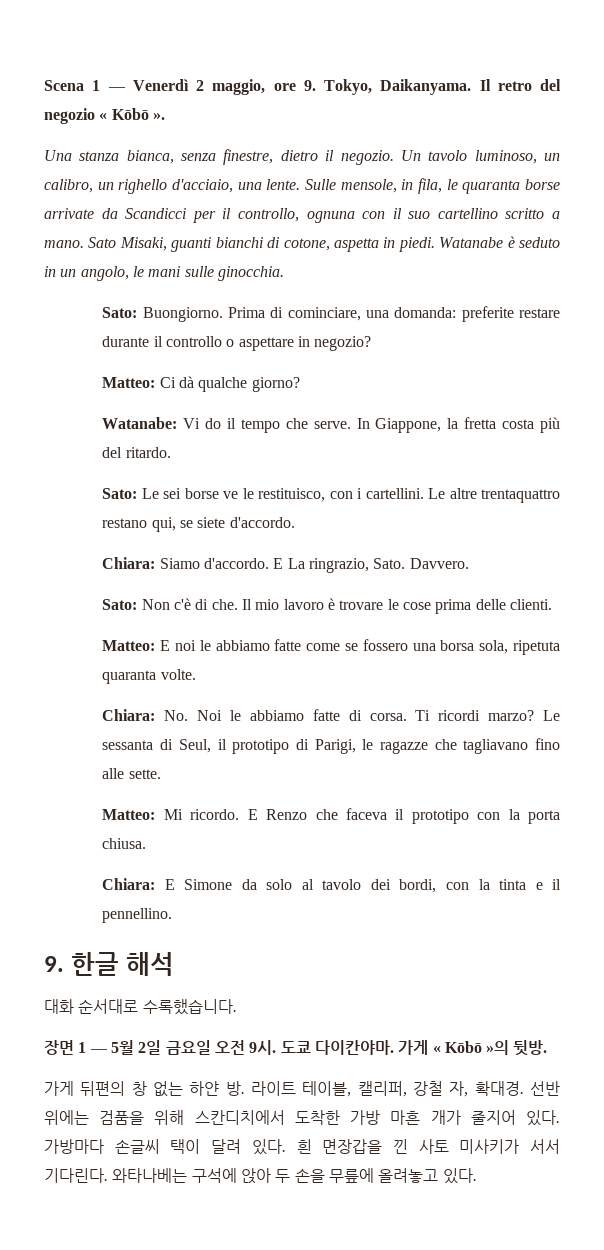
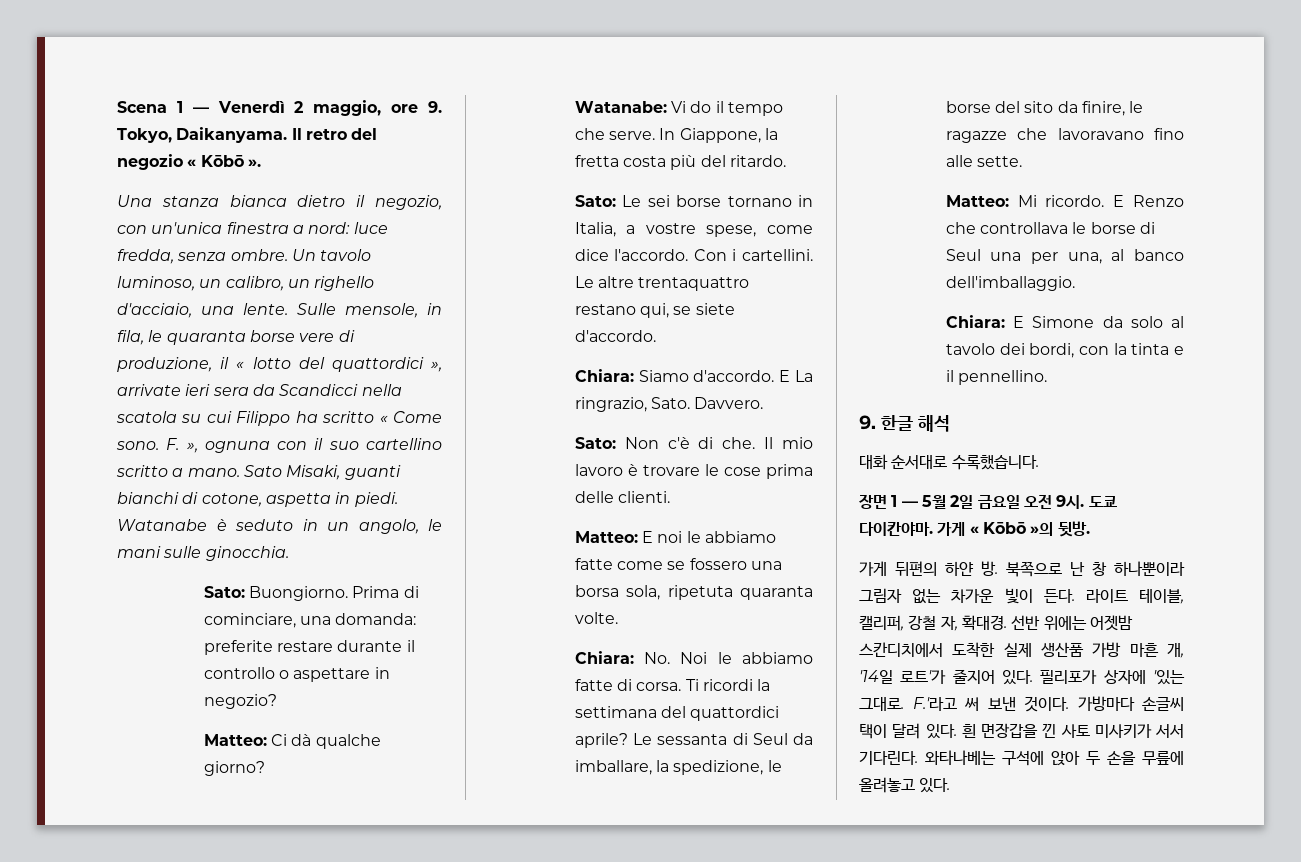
- Una stanza bianca, senza finestre, dietro il negozio.
+ Una stanza bianca dietro il negozio, con un'unica finestra a nord: luce fredda, senza ombre.
- Sulle mensole, in fila, le quaranta borse arrivate da Scandicci per il controllo, ognuna con il suo cartellino scritto a mano.
+ Sulle mensole, in fila, le quaranta borse vere di produzione, il « lotto del quattordici », arrivate ieri sera da Scandicci nella scatola su cui Filippo ha scritto « Come sono. F. », ognuna con il suo cartellino scritto a mano.
- Sato: Le sei borse ve le restituisco, con i cartellini.
+ Sato: Le sei borse tornano in Italia, a vostre spese, come dice l'accordo. Con i cartellini.
- Ti ricordi marzo? Le sessanta di Seul, il prototipo di Parigi, le ragazze che tagliavano fino alle sette.
+ Ti ricordi la settimana del quattordici aprile? Le sessanta di Seul da imballare, la spedizione, le borse del sito da finire, le ragazze che lavoravano fino alle sette.
- E Renzo che faceva il prototipo con la porta chiusa.
+ E Renzo che controllava le borse di Seul una per una, al banco dell'imballaggio.
- 가게 뒤편의 창 없는 하얀 방.
+ 가게 뒤편의 하얀 방. 북쪽으로 난 창 하나뿐이라 그림자 없는 차가운 빛이 든다.
- 선반 위에는 검품을 위해 스칸디치에서 도착한 가방 마흔 개가 줄지어 있다.
+ 선반 위에는 어젯밤 스칸디치에서 도착한 실제 생산품 가방 마흔 개, '14일 로트'가 줄지어 있다. 필리포가 상자에 '있는 그대로. F.'라고 써 보낸 것이다.

